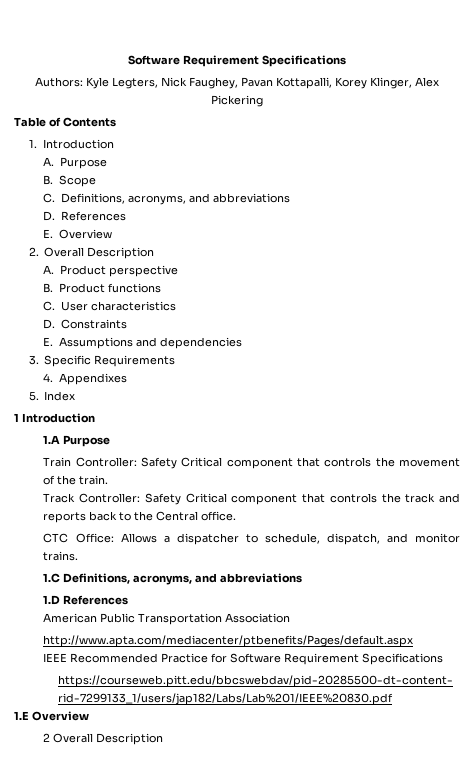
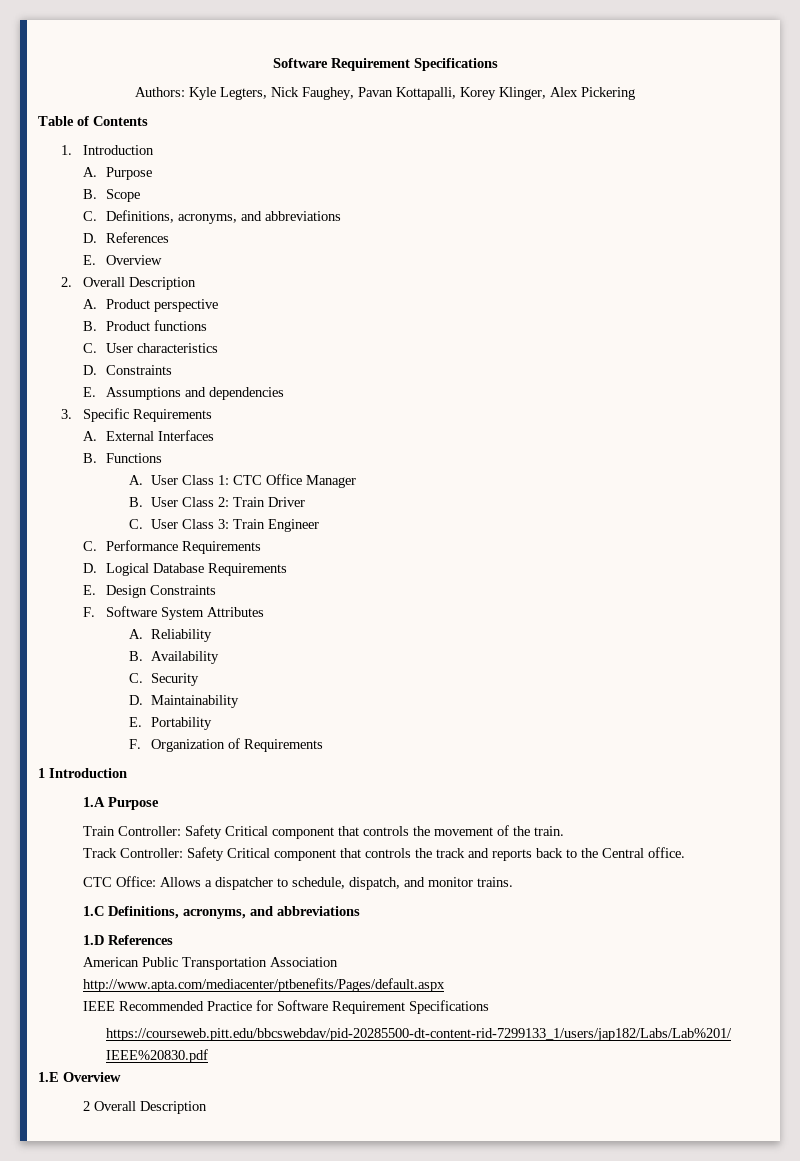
- 4. Appendixes
- 5. Index
+ A. External Interfaces
+ B. Functions
+ A. User Class 1: CTC Office Manager
+ B. User Class 2: Train Driver
+ C. User Class 3: Train Engineer
+ C. Performance Requirements
+ D. Logical Database Requirements
+ E. Design Constraints
+ F. Software System Attributes
+ A. Reliability
+ B. Availability
+ C. Security
+ D. Maintainability
+ E. Portability
+ F. Organization of Requirements

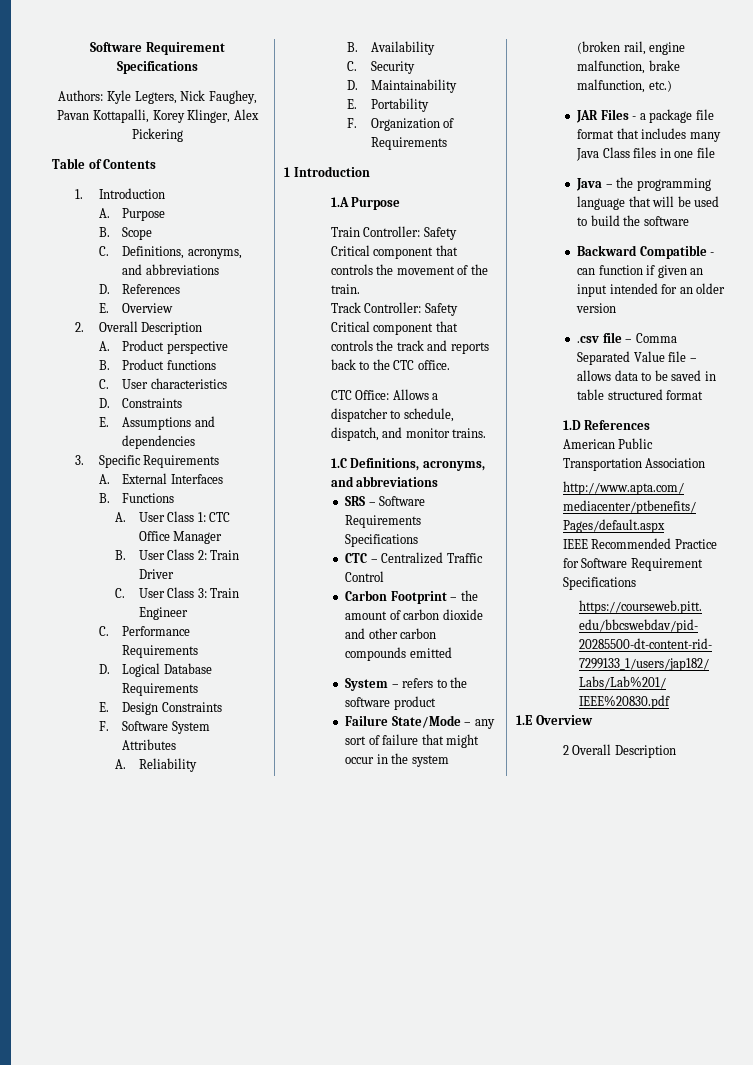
- Track Controller: Safety Critical component that controls the track and reports back to the Central office.
+ Track Controller: Safety Critical component that controls the track and reports back to the CTC office.
+ SRS – Software Requirements Specifications
+ CTC – Centralized Traffic Control
+ Carbon Footprint – the amount of carbon dioxide and other carbon compounds emitted
+ System – refers to the software product
+ Failure State/Mode – any sort of failure that might occur in the system (broken rail, engine malfunction, brake malfunction, etc.)
+ JAR Files - a package file format that includes many Java Class files in one file
+ Java – the programming language that will be used to build the software
+ Backward Compatible - can function if given an input intended for an older version
+ .csv file – Comma Separated Value file – allows data to be saved in table structured format

